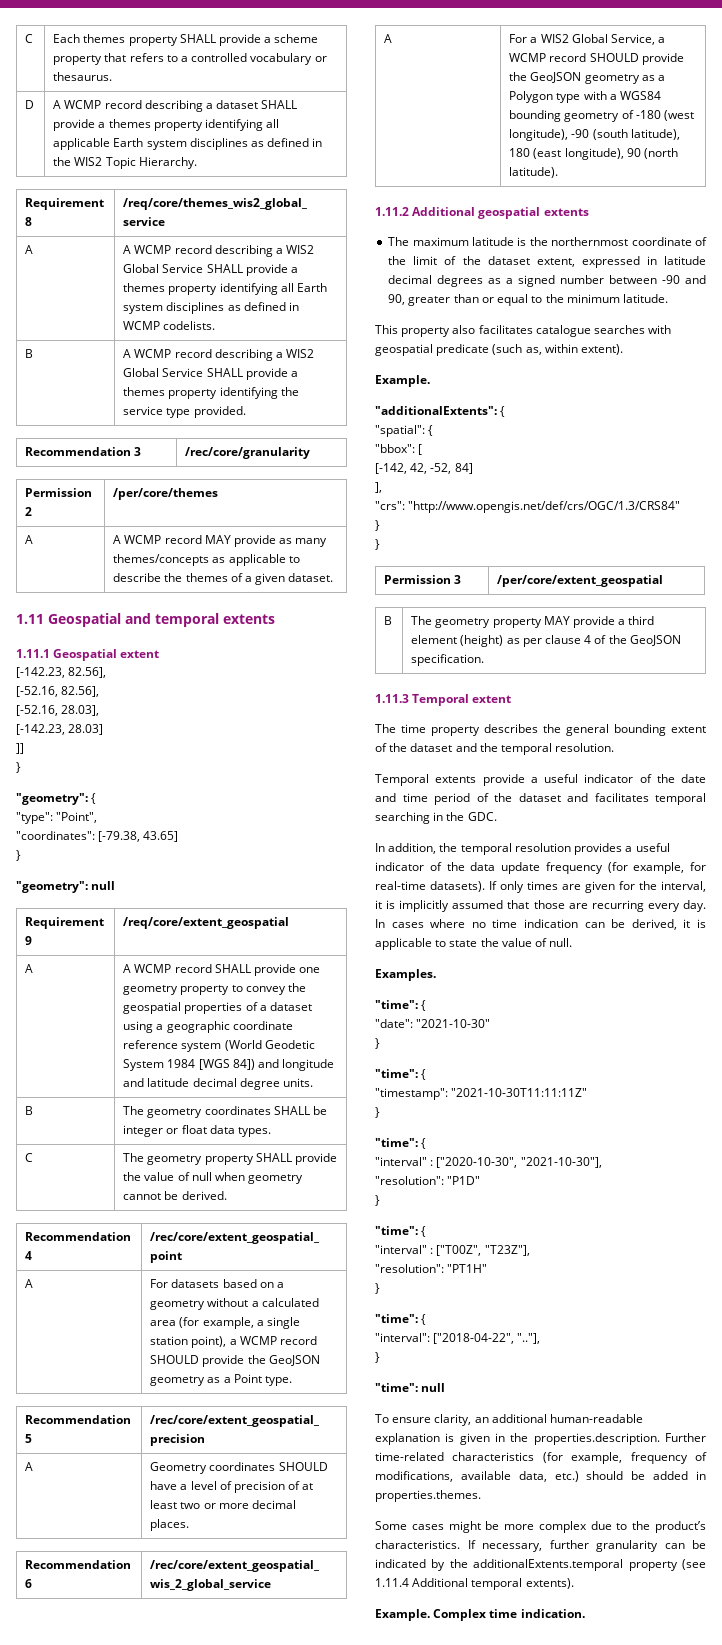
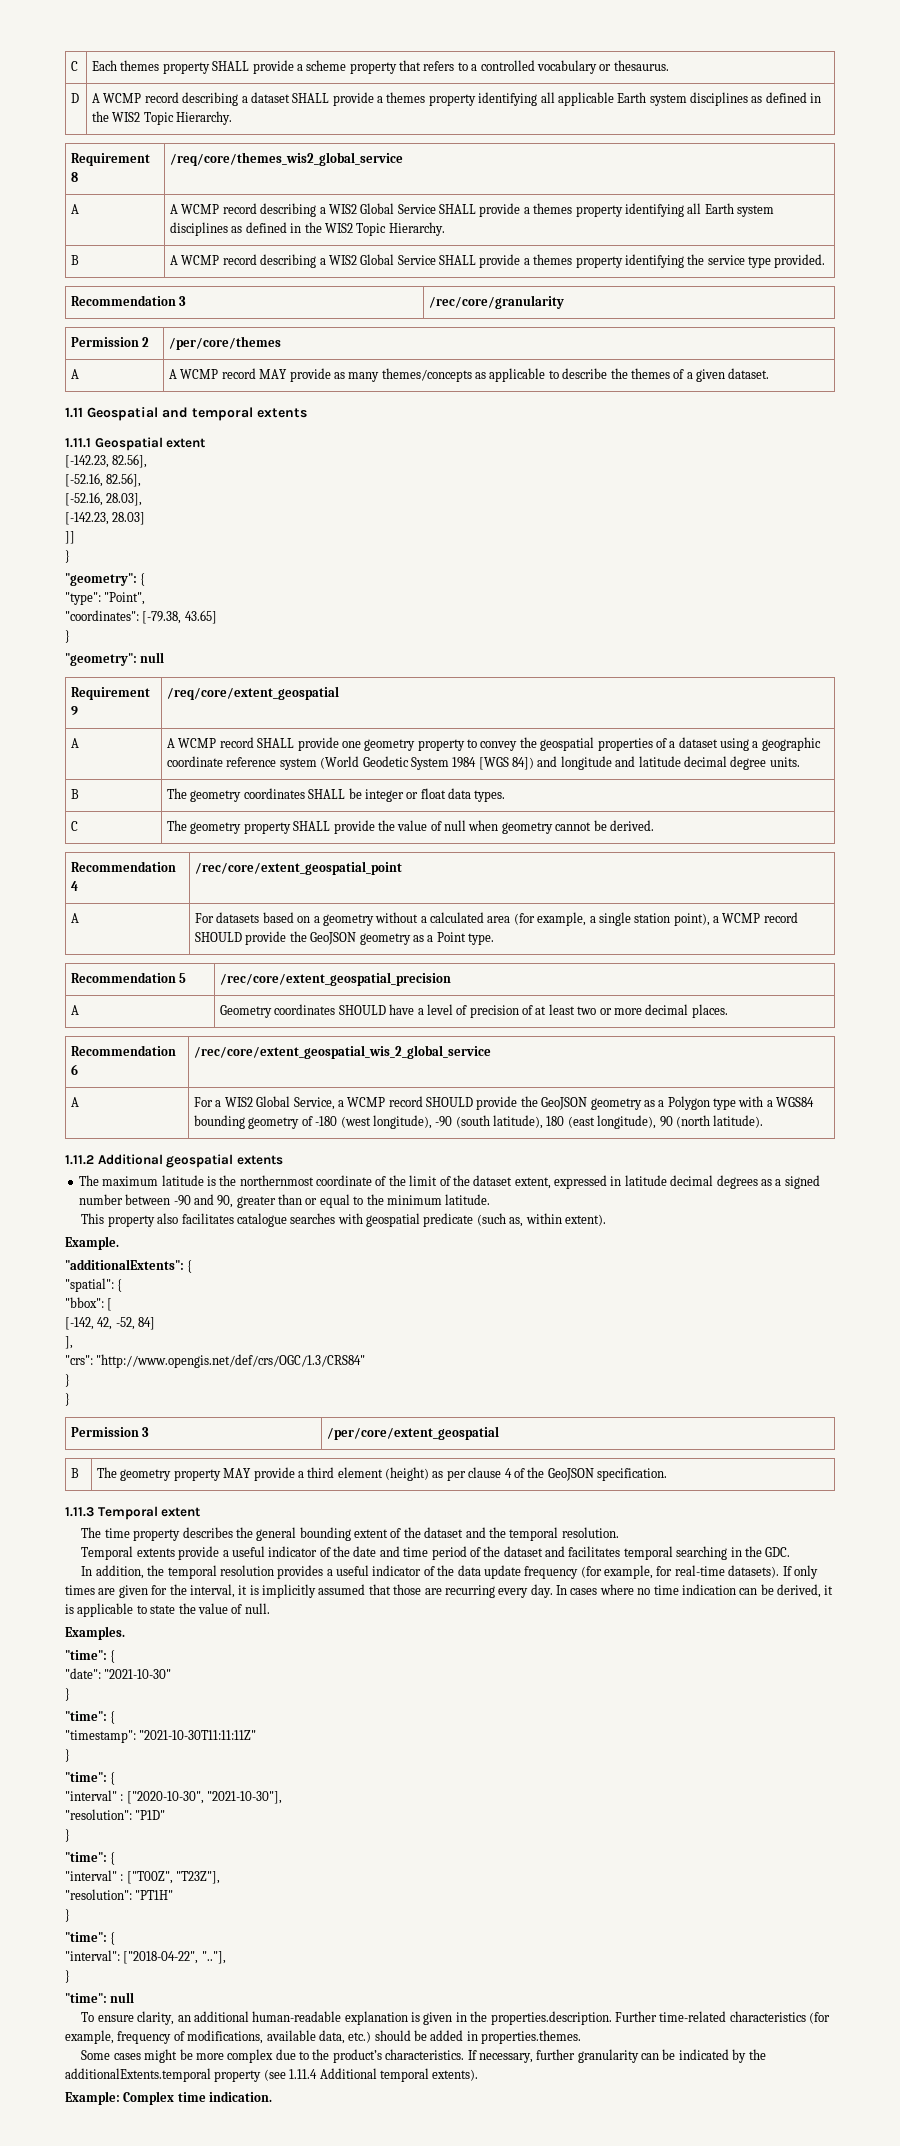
- A | A WCMP record describing a WIS2 Global Service SHALL provide a themes property identifying all Earth system disciplines as defined in WCMP codelists.
+ A | A WCMP record describing a WIS2 Global Service SHALL provide a themes property identifying all Earth system disciplines as defined in the WIS2 Topic Hierarchy.
- Example. Complex time indication.
+ Example: Complex time indication.

